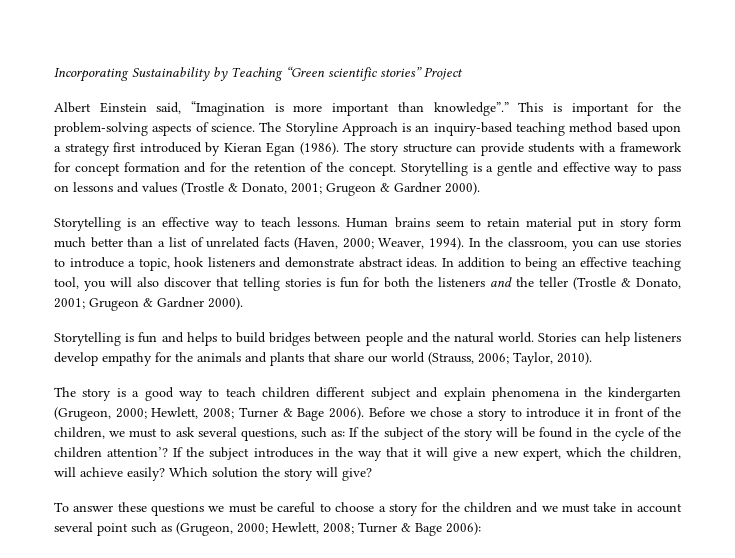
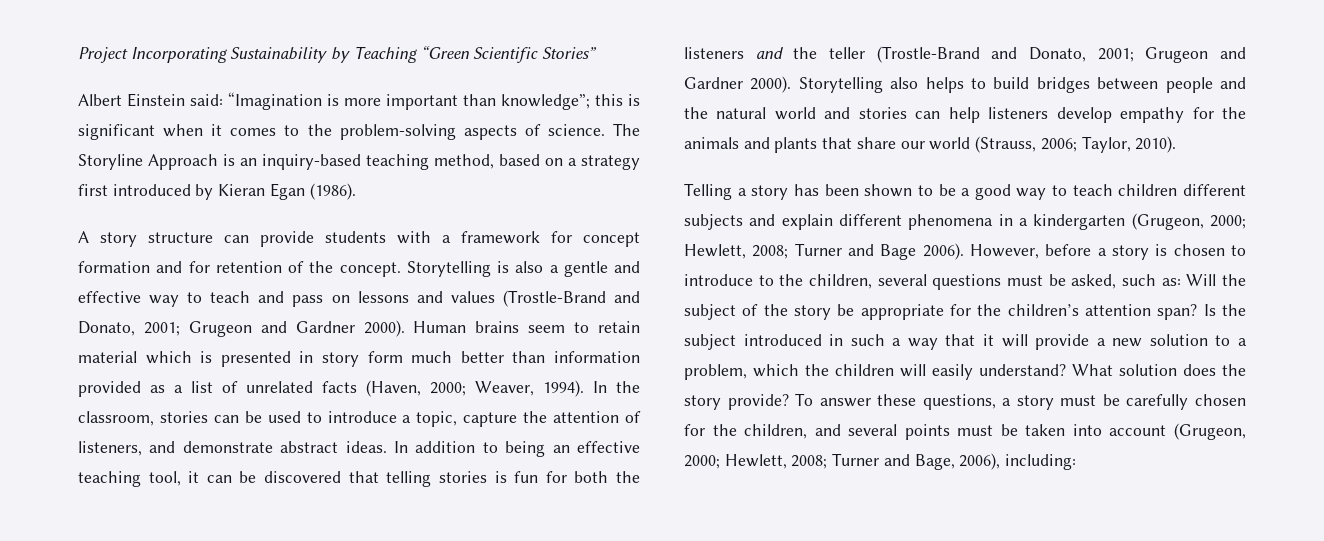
- Incorporating Sustainability by Teaching “Green scientific stories” Project
+ Project Incorporating Sustainability by Teaching “Green Scientific Stories”
- Albert Einstein said, “Imagination is more important than knowledge”.” This is important for the problem-solving aspects of science.
+ Albert Einstein said: “Imagination is more important than knowledge”; this is significant when it comes to the problem-solving aspects of science.
- The Storyline Approach is an inquiry-based teaching method based upon a strategy first introduced by Kieran Egan (1986). The story structure can provide students with a framework for concept formation and for the retention of the concept.
+ The Storyline Approach is an inquiry-based teaching method, based on a strategy first introduced by Kieran Egan (1986).
+ A story structure can provide students with a framework for concept formation and for retention of the concept.
- Storytelling is a gentle and effective way to pass on lessons and values (Trostle & Donato, 2001; Grugeon & Gardner 2000).
- Storytelling is an effective way to teach lessons.
+ Storytelling is also a gentle and effective way to teach and pass on lessons and values (Trostle-Brand and Donato, 2001; Grugeon and Gardner 2000).
- Human brains seem to retain material put in story form much better than a list of unrelated facts (Haven, 2000; Weaver, 1994).
+ Human brains seem to retain material which is presented in story form much better than information provided as a list of unrelated facts (Haven, 2000; Weaver, 1994).
- In the classroom, you can use stories to introduce a topic, hook listeners and demonstrate abstract ideas.
+ In the classroom, stories can be used to introduce a topic, capture the attention of listeners, and demonstrate abstract ideas.
- In addition to being an effective teaching tool, you will also discover that telling stories is fun for both the listeners and the teller (Trostle & Donato, 2001; Grugeon & Gardner 2000).
- Storytelling is fun and helps to build bridges between people and the natural world. Stories can help listeners develop empathy for the animals and plants that share our world (Strauss, 2006; Taylor, 2010).
+ In addition to being an effective teaching tool, it can be discovered that telling stories is fun for both the listeners and the teller (Trostle-Brand and Donato, 2001; Grugeon and Gardner 2000). Storytelling also helps to build bridges between people and the natural world and stories can help listeners develop empathy for the animals and plants that share our world (Strauss, 2006; Taylor, 2010).
- The story is a good way to teach children different subject and explain phenomena in the kindergarten (Grugeon, 2000; Hewlett, 2008; Turner & Bage 2006).
+ Telling a story has been shown to be a good way to teach children different subjects and explain different phenomena in a kindergarten (Grugeon, 2000; Hewlett, 2008; Turner and Bage 2006).
- Before we chose a story to introduce it in front of the children, we must to ask several questions, such as: If the subject of the story will be found in the cycle of the children attention’? If the subject introduces in the way that it will give a new expert, which the children, will achieve easily? Which solution the story will give?
- To answer these questions we must be careful to choose a story for the children and we must take in account several point such as (Grugeon, 2000; Hewlett, 2008; Turner & Bage 2006):
+ However, before a story is chosen to introduce to the children, several questions must be asked, such as: Will the subject of the story be appropriate for the children’s attention span? Is the subject introduced in such a way that it will provide a new solution to a problem, which the children will easily understand? What solution does the story provide? To answer these questions, a story must be carefully chosen for the children, and several points must be taken into account (Grugeon, 2000; Hewlett, 2008; Turner and Bage, 2006), including:

